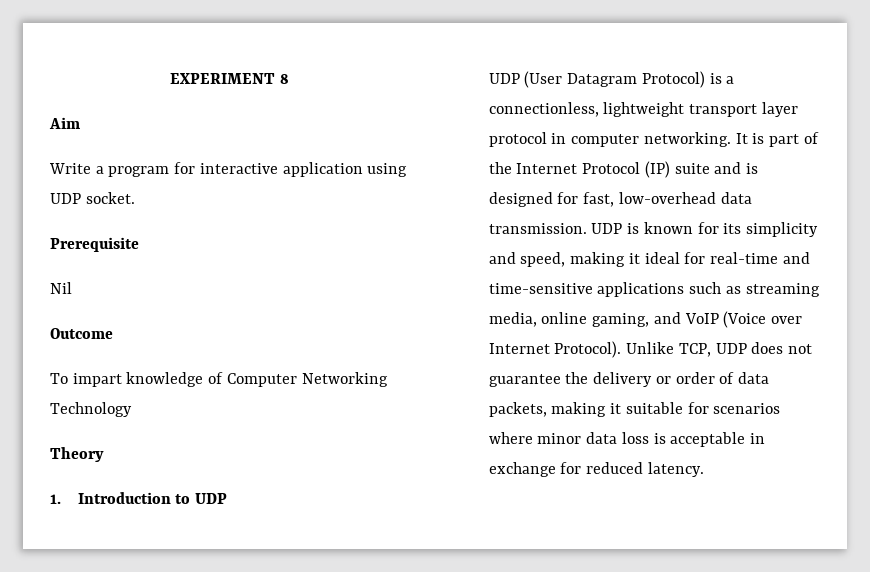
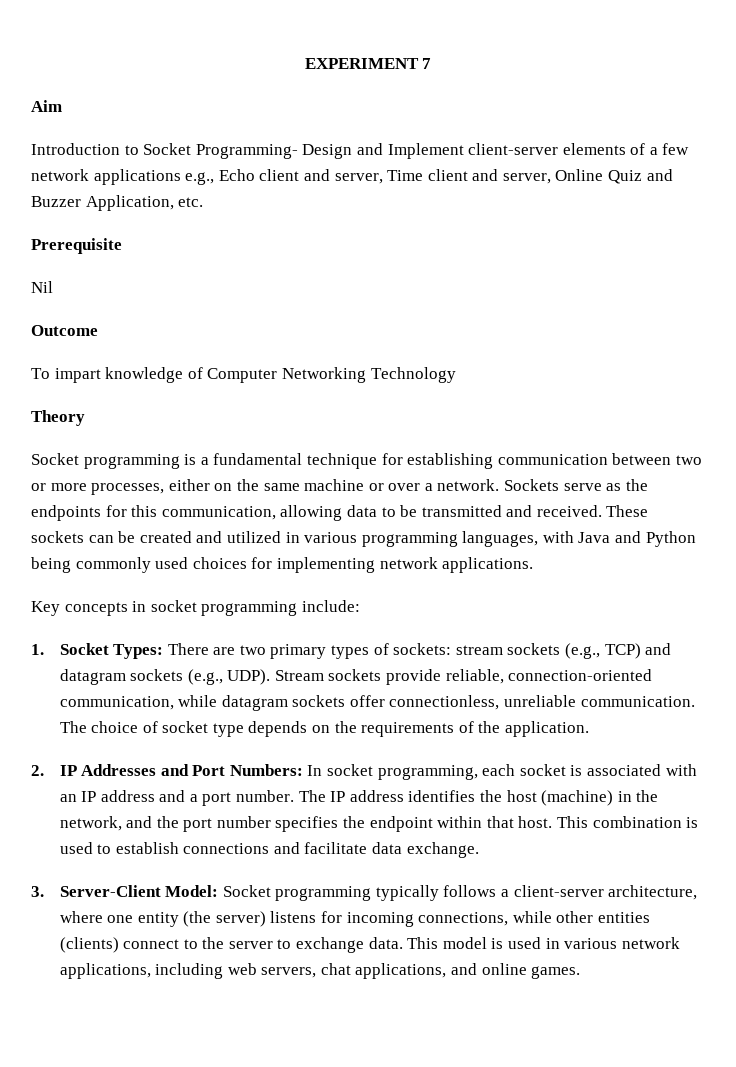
- EXPERIMENT 8
+ EXPERIMENT 7
- Write a program for interactive application using UDP socket.
+ Introduction to Socket Programming- Design and Implement client-server elements of a few network applications e.g., Echo client and server, Time client and server, Online Quiz and Buzzer Application, etc.
- 1. Introduction to UDP
- UDP (User Datagram Protocol) is a connectionless, lightweight transport layer protocol in computer networking. It is part of the Internet Protocol (IP) suite and is designed for fast, low-overhead data transmission. UDP is known for its simplicity and speed, making it ideal for real-time and time-sensitive applications such as streaming media, online gaming, and VoIP (Voice over Internet Protocol). Unlike TCP, UDP does not guarantee the delivery or order of data packets, making it suitable for scenarios where minor data loss is acceptable in exchange for reduced latency.
+ Socket programming is a fundamental technique for establishing communication between two or more processes, either on the same machine or over a network. Sockets serve as the endpoints for this communication, allowing data to be transmitted and received. These sockets can be created and utilized in various programming languages, with Java and Python being commonly used choices for implementing network applications.
+ Key concepts in socket programming include:
+ 1. Socket Types: There are two primary types of sockets: stream sockets (e.g., TCP) and datagram sockets (e.g., UDP). Stream sockets provide reliable, connection-oriented communication, while datagram sockets offer connectionless, unreliable communication. The choice of socket type depends on the requirements of the application.
+ 2. IP Addresses and Port Numbers: In socket programming, each socket is associated with an IP address and a port number. The IP address identifies the host (machine) in the network, and the port number specifies the endpoint within that host. This combination is used to establish connections and facilitate data exchange.
+ 3. Server-Client Model: Socket programming typically follows a client-server architecture, where one entity (the server) listens for incoming connections, while other entities (clients) connect to the server to exchange data. This model is used in various network applications, including web servers, chat applications, and online games.

